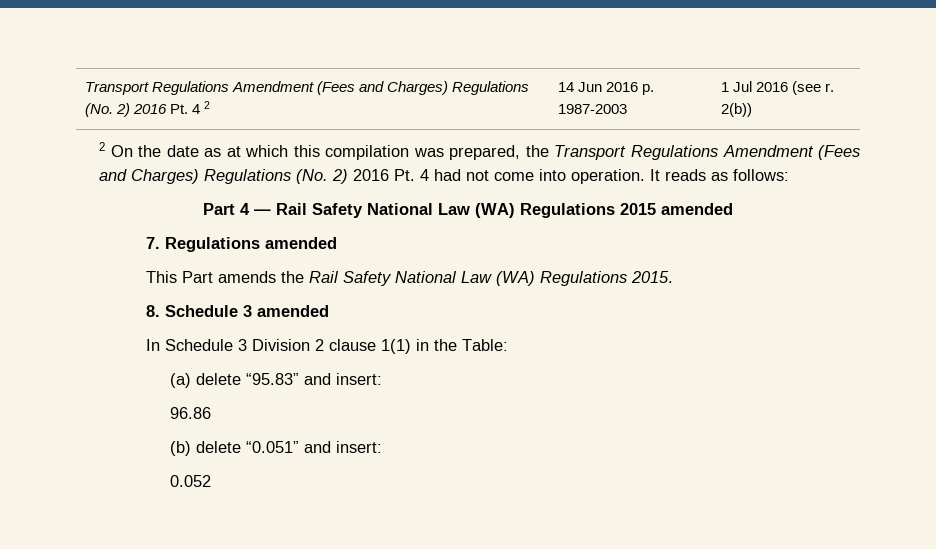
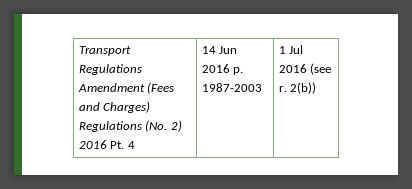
- Transport Regulations Amendment (Fees and Charges) Regulations (No. 2) 2016 Pt. 4 2 | 14 Jun 2016 p. 1987-2003 | 1 Jul 2016 (see r. 2(b))
+ Transport Regulations Amendment (Fees and Charges) Regulations (No. 2) 2016 Pt. 4 | 14 Jun 2016 p. 1987-2003 | 1 Jul 2016 (see r. 2(b))
- 2 On the date as at which this compilation was prepared, the Transport Regulations Amendment (Fees and Charges) Regulations (No. 2) 2016 Pt. 4 had not come into operation. It reads as follows:
- Part 4 — Rail Safety National Law (WA) Regulations 2015 amended
- 7. Regulations amended
- This Part amends the Rail Safety National Law (WA) Regulations 2015.
- 8. Schedule 3 amended
- In Schedule 3 Division 2 clause 1(1) in the Table:
- (a) delete “95.83” and insert:
- 96.86
- (b) delete “0.051” and insert:
- 0.052

